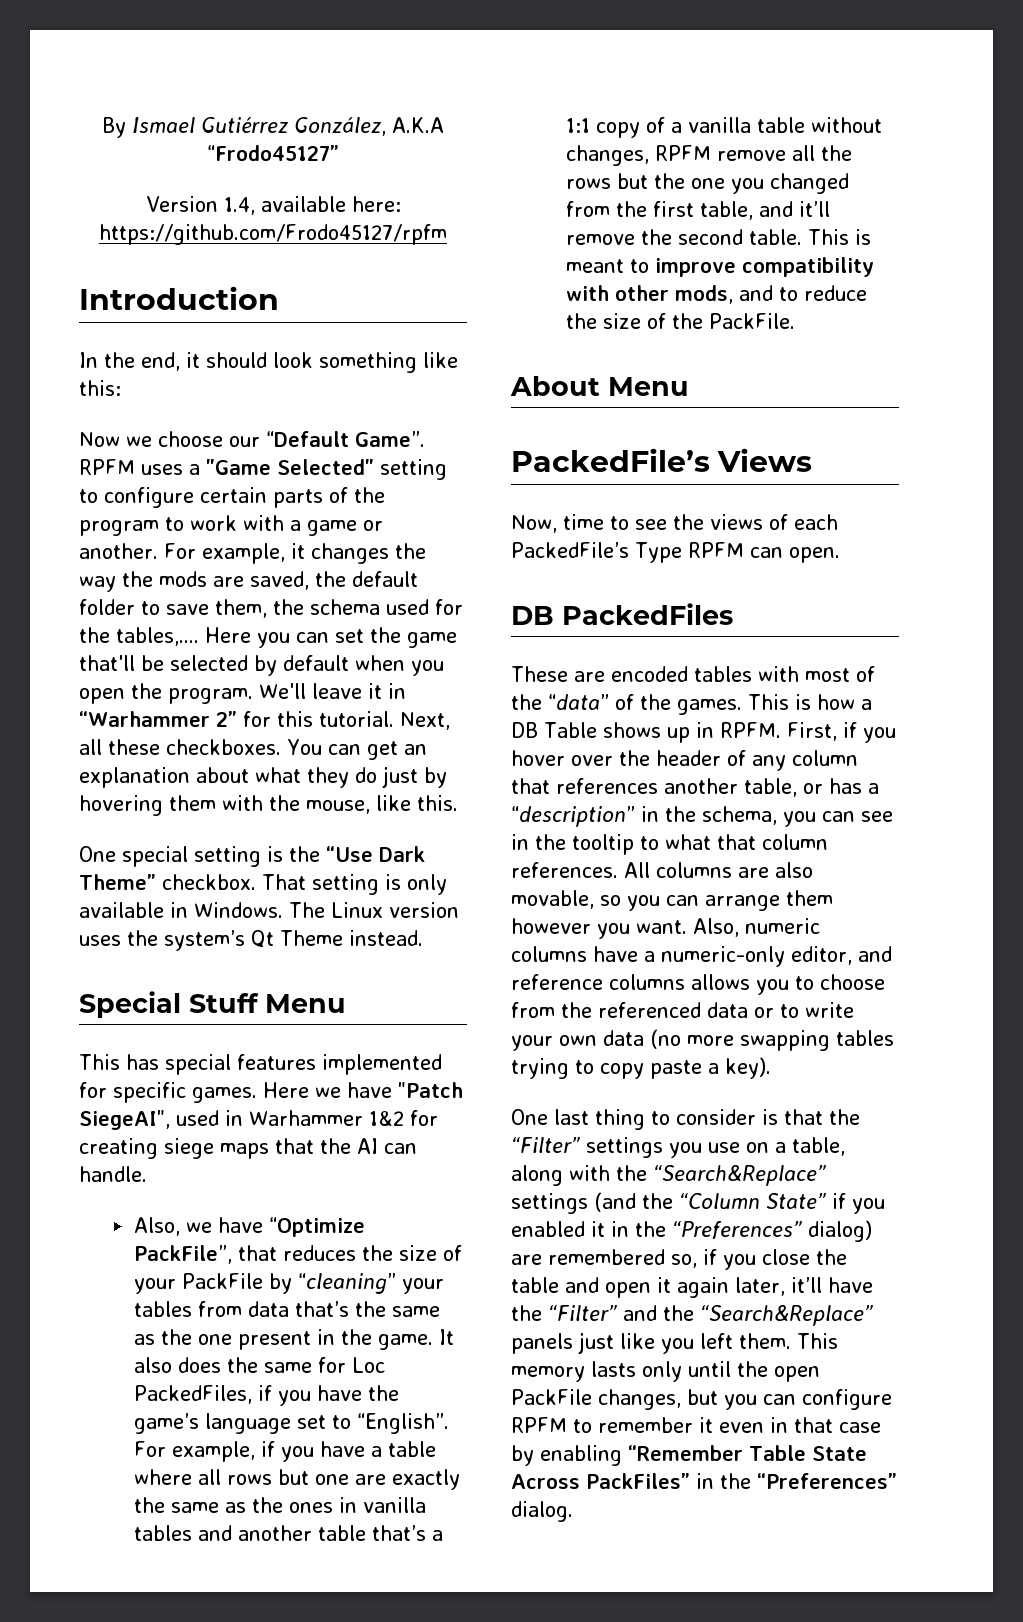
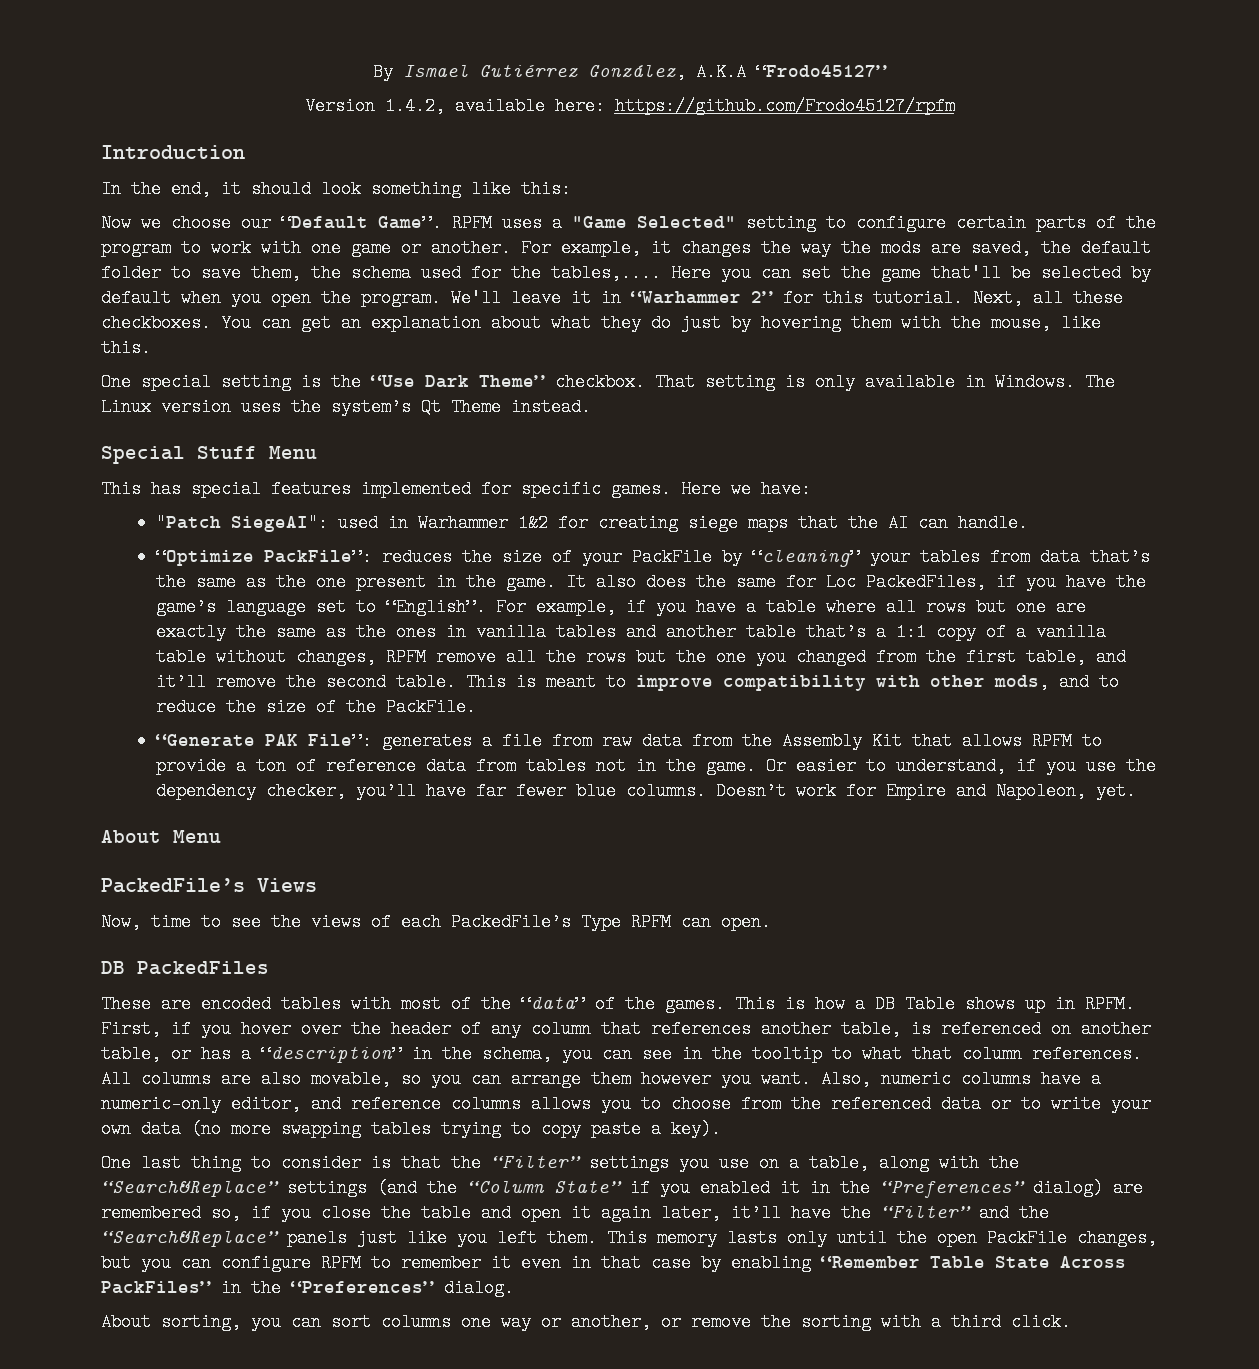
- Version 1.4, available here: https://github.com/Frodo45127/rpfm
+ Version 1.4.2, available here: https://github.com/Frodo45127/rpfm
- RPFM uses a "Game Selected" setting to configure certain parts of the program to work with a game or another.
+ RPFM uses a "Game Selected" setting to configure certain parts of the program to work with one game or another.
- Here we have "Patch SiegeAI", used in Warhammer 1&2 for creating siege maps that the AI can handle.
+ Here we have:
+ "Patch SiegeAI": used in Warhammer 1&2 for creating siege maps that the AI can handle.
- Also, we have “Optimize PackFile”, that reduces the size of your PackFile by “cleaning” your tables from data that’s the same as the one present in the game.
+ “Optimize PackFile”: reduces the size of your PackFile by “cleaning” your tables from data that’s the same as the one present in the game.
+ “Generate PAK File”: generates a file from raw data from the Assembly Kit that allows RPFM to provide a ton of reference data from tables not in the game. Or easier to understand, if you use the dependency checker, you’ll have far fewer blue columns. Doesn’t work for Empire and Napoleon, yet.
- First, if you hover over the header of any column that references another table, or has a “description” in the schema, you can see in the tooltip to what that column references.
+ First, if you hover over the header of any column that references another table, is referenced on another table, or has a “description” in the schema, you can see in the tooltip to what that column references.
+ About sorting, you can sort columns one way or another, or remove the sorting with a third click.

